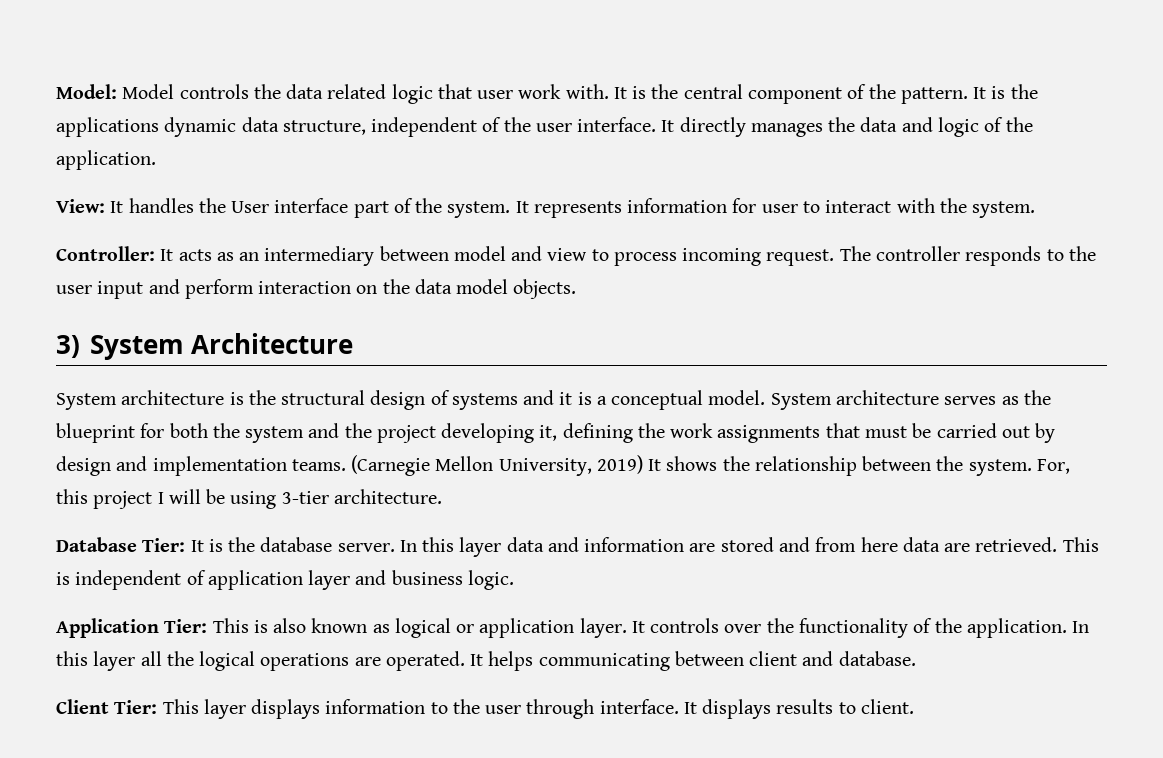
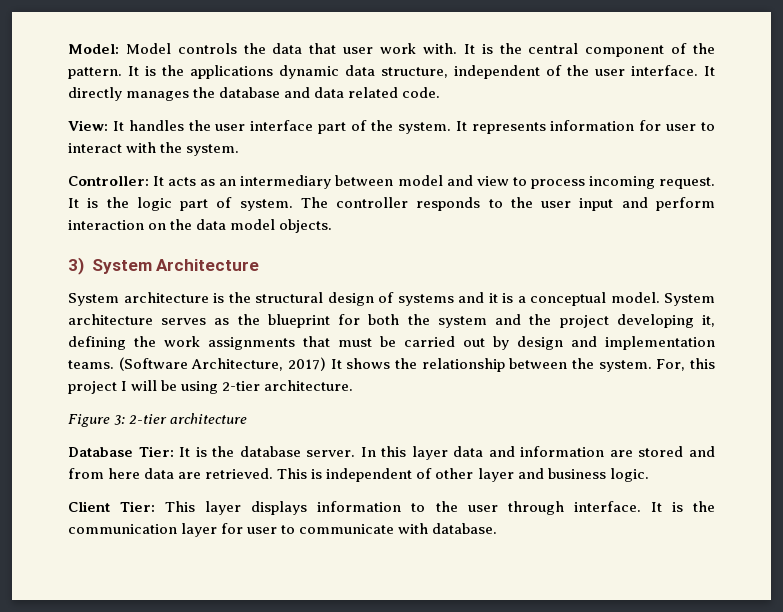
- Model: Model controls the data related logic that user work with.
+ Model: Model controls the data that user work with.
- It directly manages the data and logic of the application.
+ It directly manages the database and data related code.
- View: It handles the User interface part of the system.
+ View: It handles the user interface part of the system.
+ It is the logic part of system.
- (Carnegie Mellon University, 2019) It shows the relationship between the system.
+ (Software Architecture, 2017) It shows the relationship between the system.
- For, this project I will be using 3-tier architecture.
+ For, this project I will be using 2-tier architecture.
+ Figure 3: 2-tier architecture
- This is independent of application layer and business logic.
+ This is independent of other layer and business logic.
- Application Tier: This is also known as logical or application layer. It controls over the functionality of the application. In this layer all the logical operations are operated. It helps communicating between client and database.
- It displays results to client.
+ It is the communication layer for user to communicate with database.

